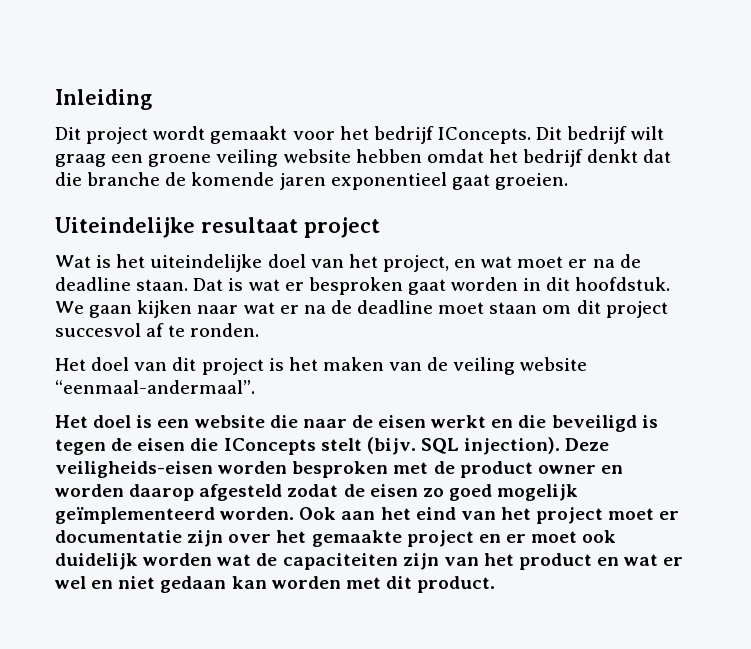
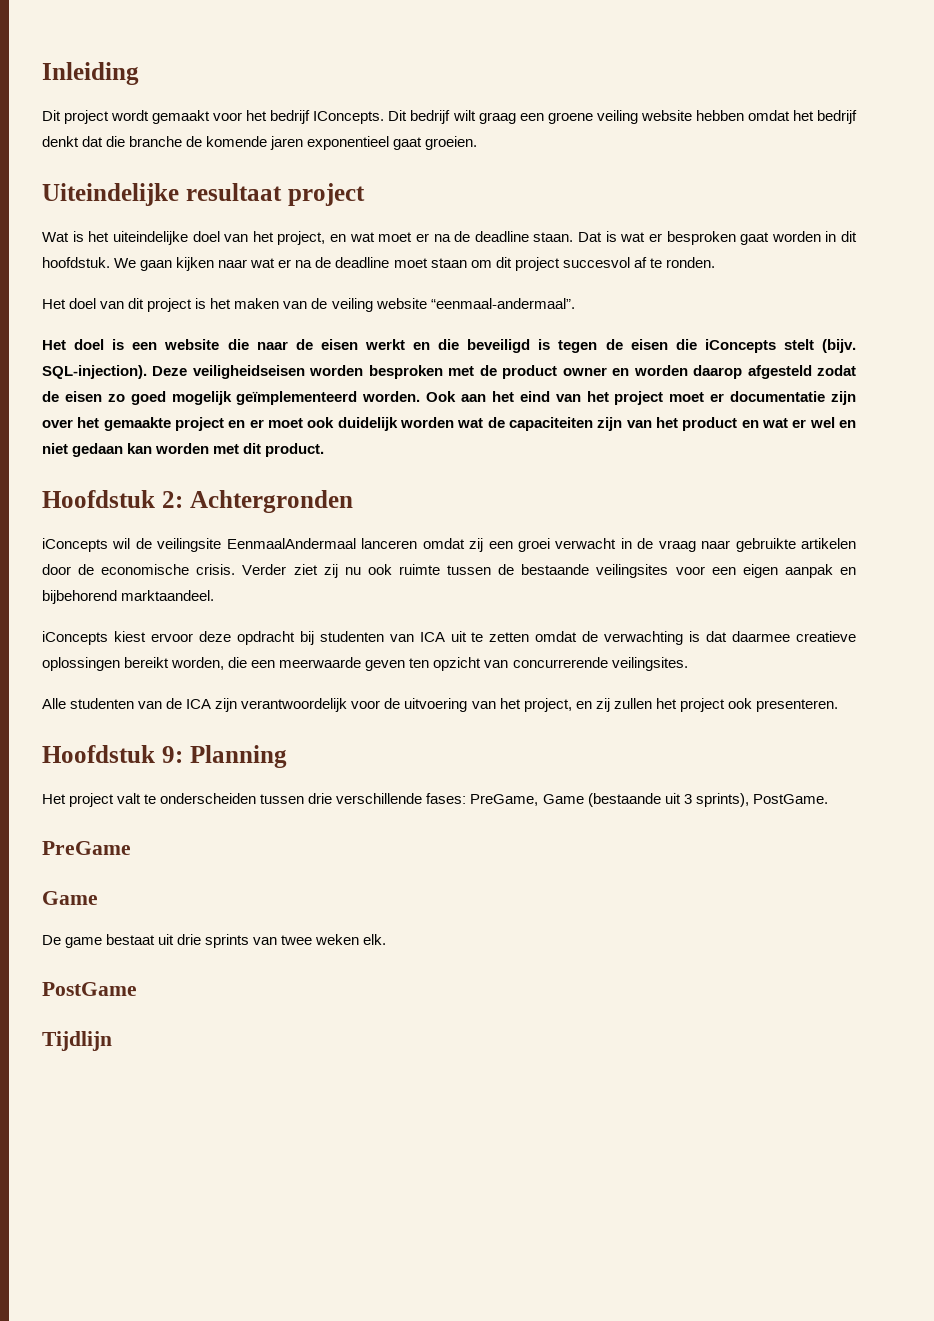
- Het doel is een website die naar de eisen werkt en die beveiligd is tegen de eisen die IConcepts stelt (bijv.
+ Het doel is een website die naar de eisen werkt en die beveiligd is tegen de eisen die iConcepts stelt (bijv.
- SQL injection). Deze veiligheids-eisen worden besproken met de product owner en worden daarop afgesteld zodat de eisen zo goed mogelijk geïmplementeerd worden.
+ SQL-injection). Deze veiligheidseisen worden besproken met de product owner en worden daarop afgesteld zodat de eisen zo goed mogelijk geïmplementeerd worden.
+ Hoofdstuk 2: Achtergronden
+ iConcepts wil de veilingsite EenmaalAndermaal lanceren omdat zij een groei verwacht in de vraag naar gebruikte artikelen door de economische crisis. Verder ziet zij nu ook ruimte tussen de bestaande veilingsites voor een eigen aanpak en bijbehorend marktaandeel.
+ iConcepts kiest ervoor deze opdracht bij studenten van ICA uit te zetten omdat de verwachting is dat daarmee creatieve oplossingen bereikt worden, die een meerwaarde geven ten opzicht van concurrerende veilingsites.
+ Alle studenten van de ICA zijn verantwoordelijk voor de uitvoering van het project, en zij zullen het project ook presenteren.
+ Hoofdstuk 9: Planning
+ Het project valt te onderscheiden tussen drie verschillende fases: PreGame, Game (bestaande uit 3 sprints), PostGame.
+ PreGame
+ Game
+ De game bestaat uit drie sprints van twee weken elk.
+ PostGame
+ Tijdlijn

